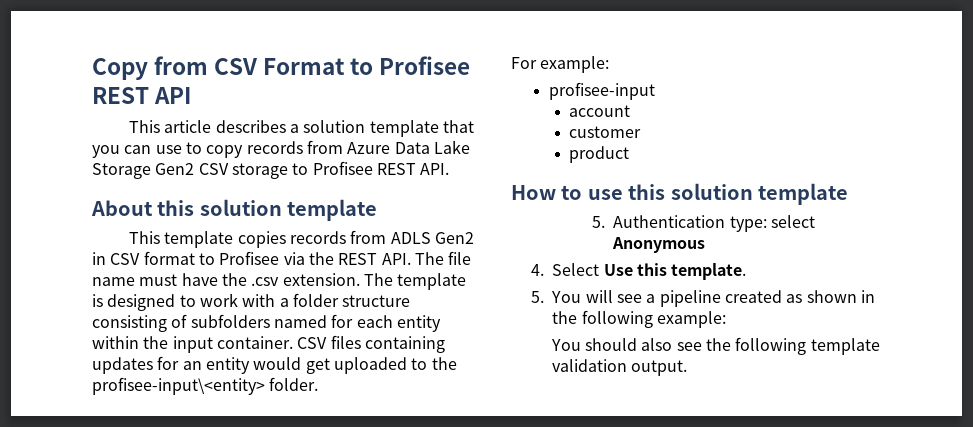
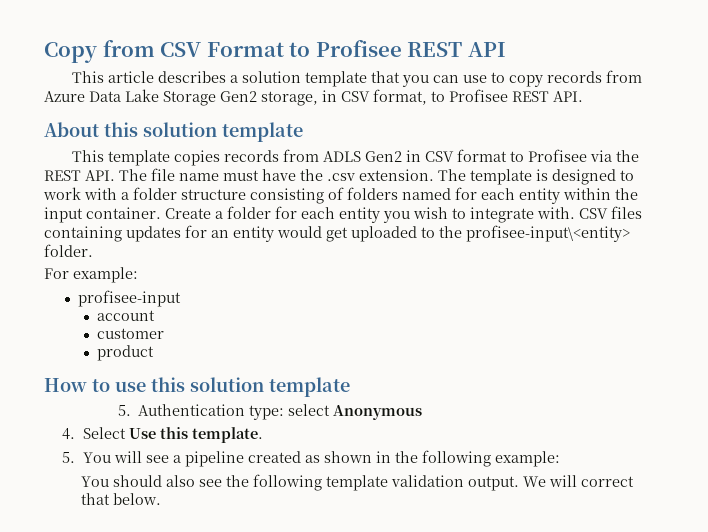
- This article describes a solution template that you can use to copy records from Azure Data Lake Storage Gen2 CSV storage to Profisee REST API.
+ This article describes a solution template that you can use to copy records from Azure Data Lake Storage Gen2 storage, in CSV format, to Profisee REST API.
- The template is designed to work with a folder structure consisting of subfolders named for each entity within the input container.
+ The template is designed to work with a folder structure consisting of folders named for each entity within the input container.
+ Create a folder for each entity you wish to integrate with.
+ We will correct that below.

